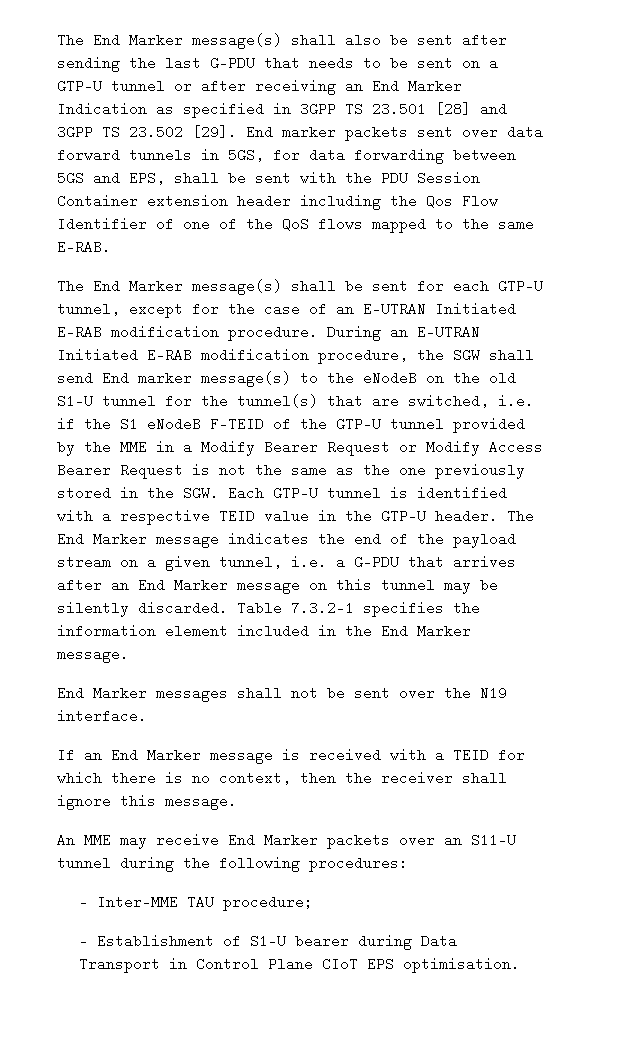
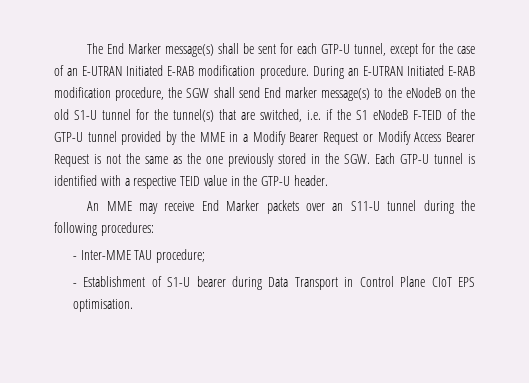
- The End Marker message(s) shall also be sent after sending the last G-PDU that needs to be sent on a GTP-U tunnel or after receiving an End Marker Indication as specified in 3GPP TS 23.501 [28] and 3GPP TS 23.502 [29]. End marker packets sent over data forward tunnels in 5GS, for data forwarding between 5GS and EPS, shall be sent with the PDU Session Container extension header including the Qos Flow Identifier of one of the QoS flows mapped to the same E-RAB.
- The End Marker message indicates the end of the payload stream on a given tunnel, i.e. a G-PDU that arrives after an End Marker message on this tunnel may be silently discarded. Table 7.3.2-1 specifies the information element included in the End Marker message.
- End Marker messages shall not be sent over the N19 interface.
- If an End Marker message is received with a TEID for which there is no context, then the receiver shall ignore this message.

